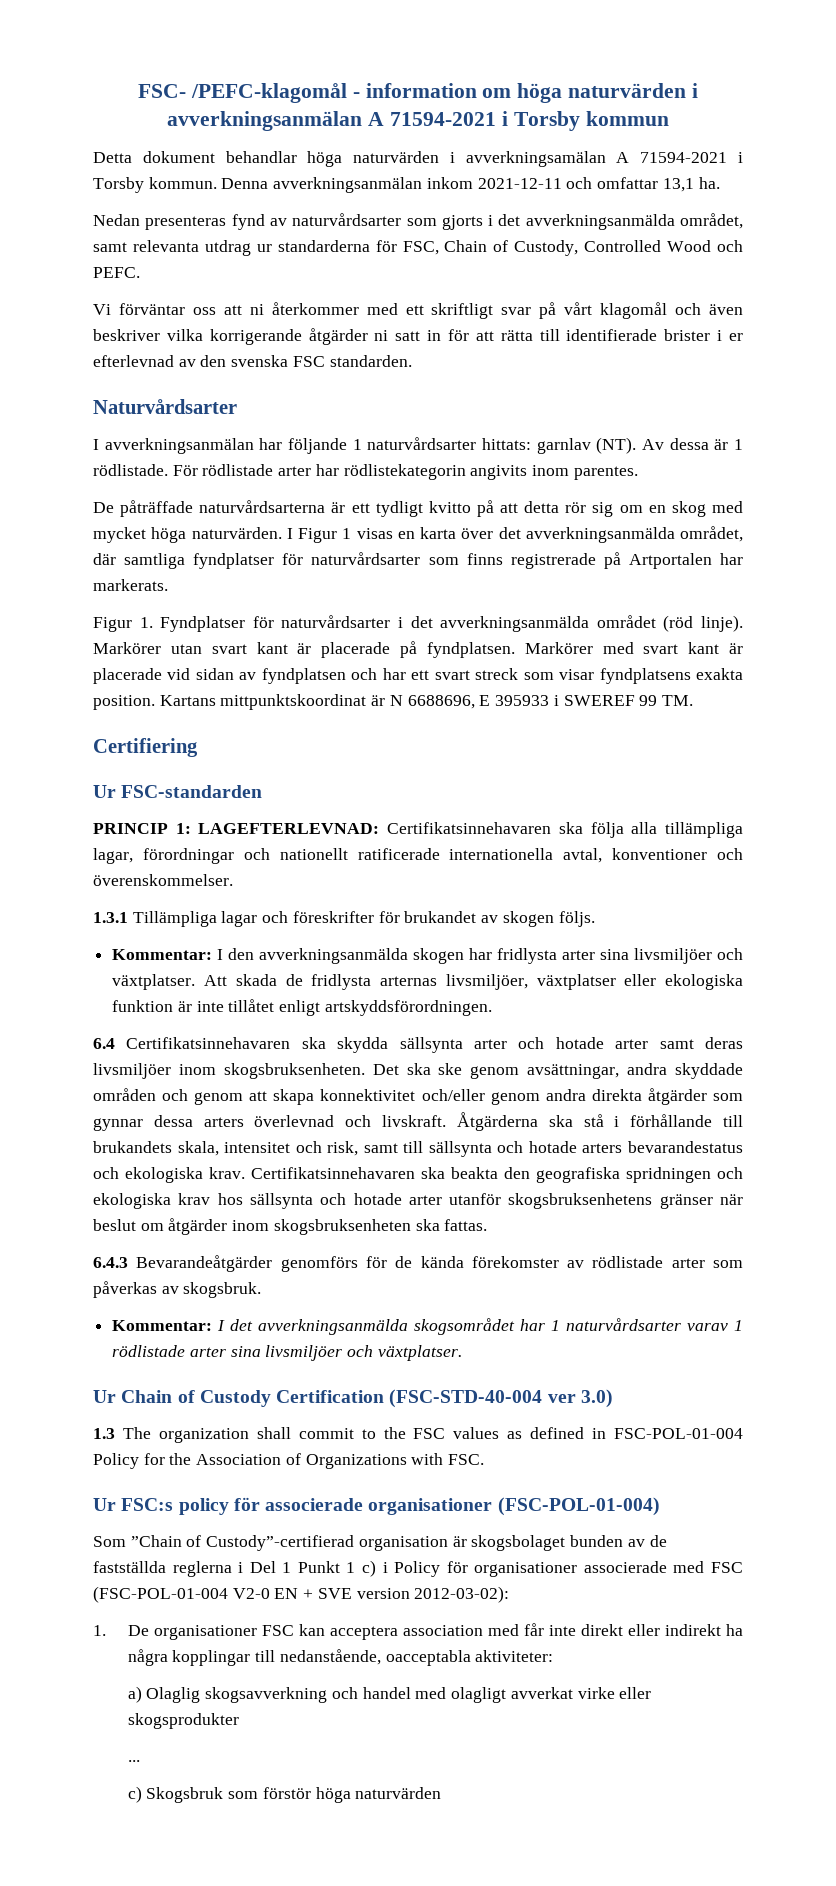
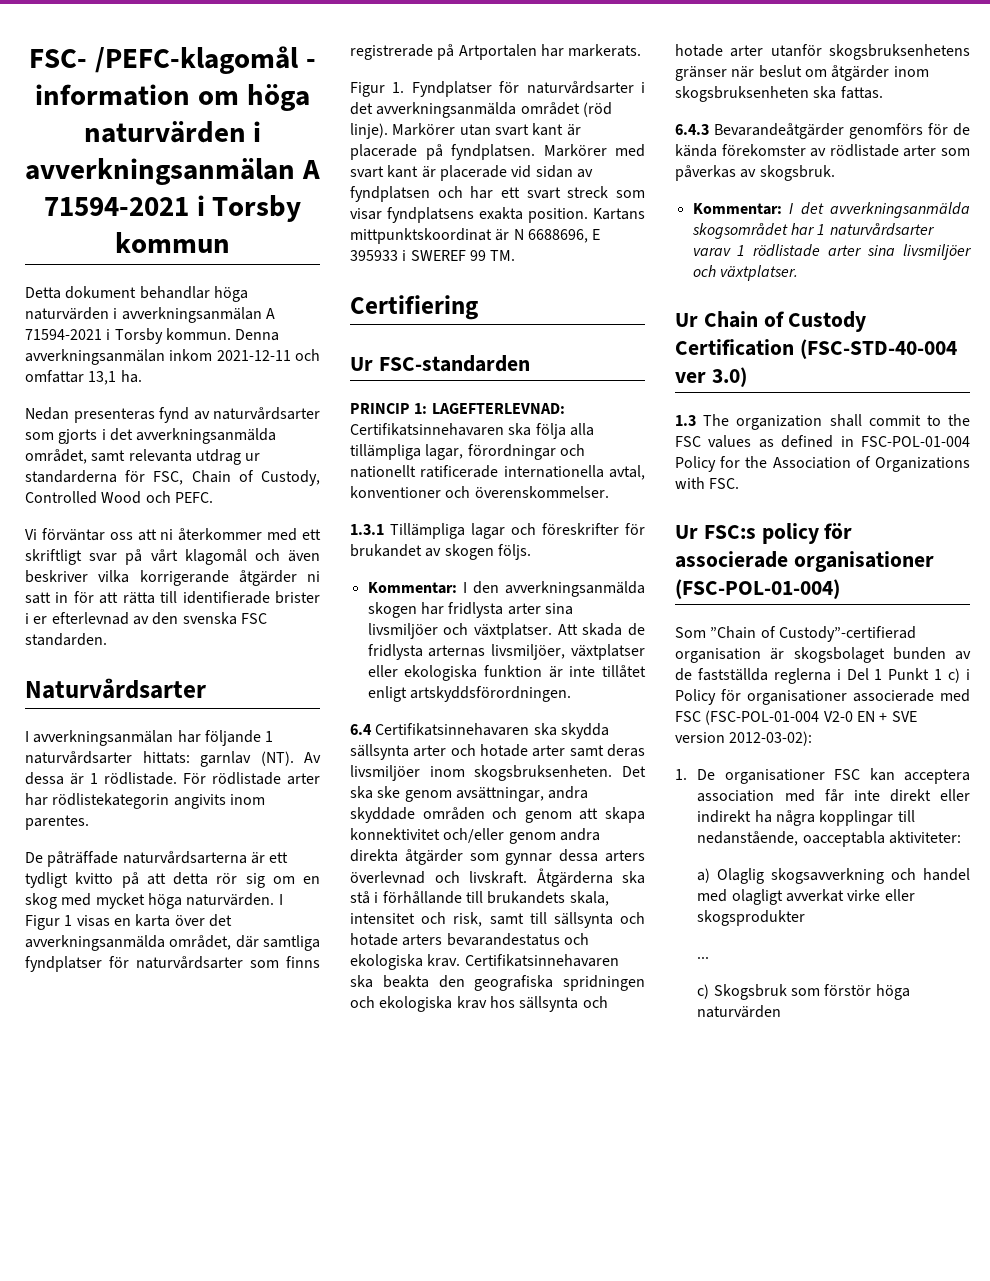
- Detta dokument behandlar höga naturvärden i avverkningsamälan A 71594-2021 i Torsby kommun.
+ Detta dokument behandlar höga naturvärden i avverkningsanmälan A 71594-2021 i Torsby kommun.

